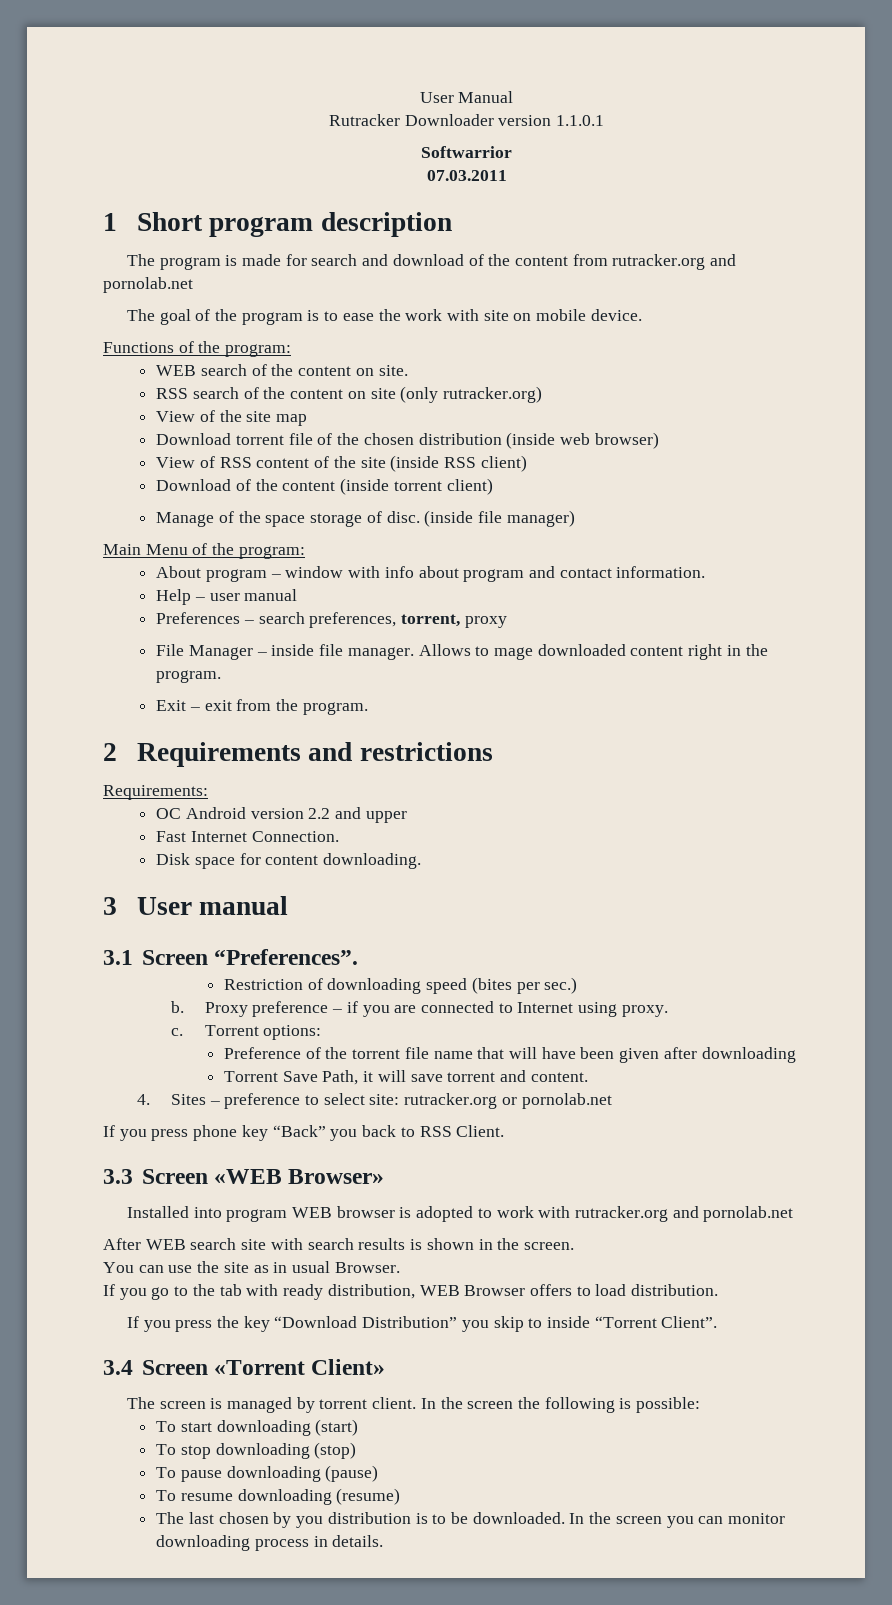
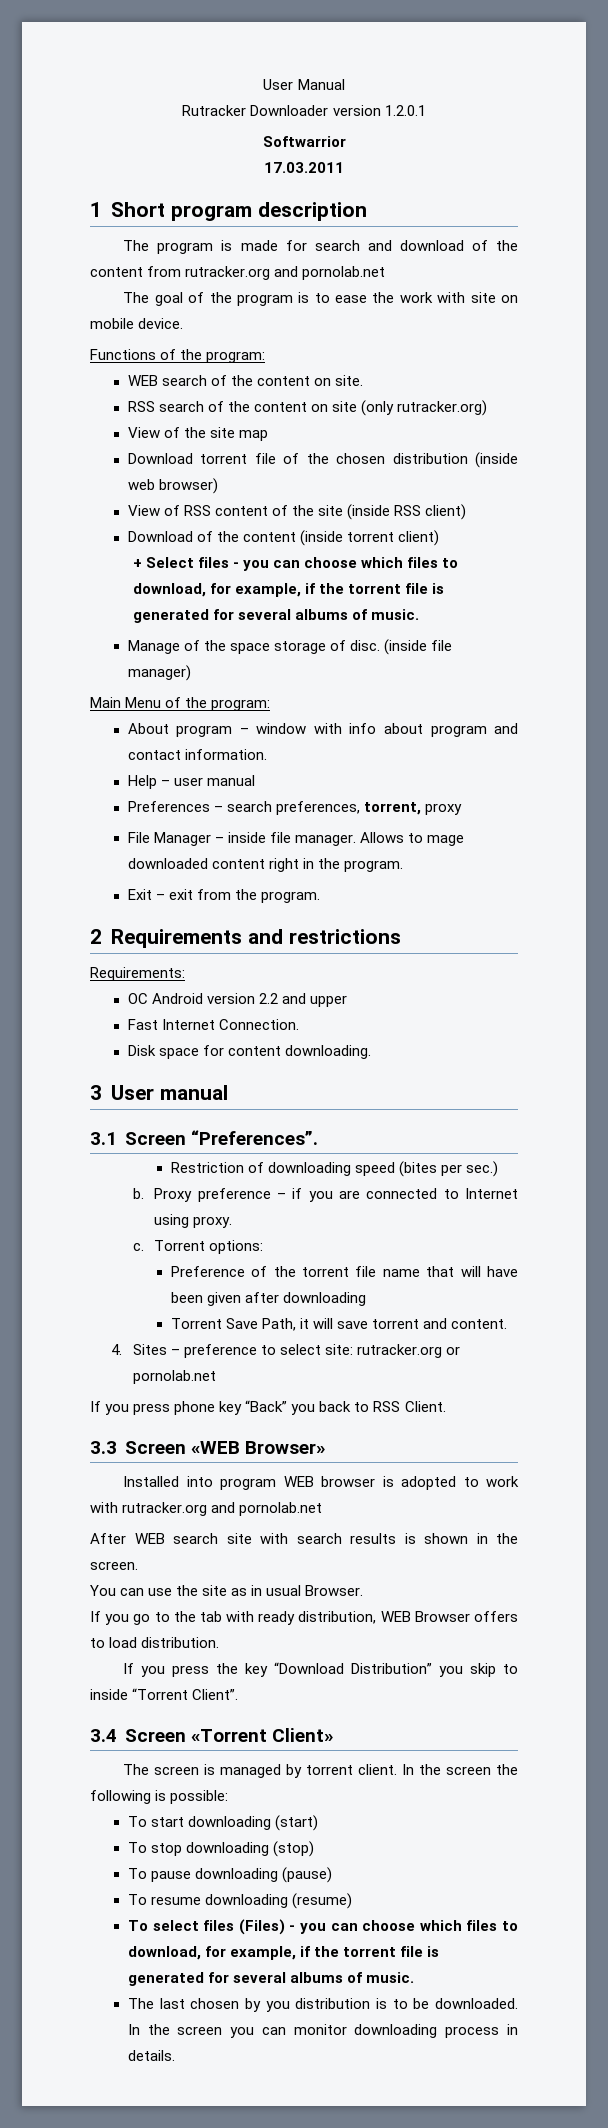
- Rutracker Downloader version 1.1.0.1
+ Rutracker Downloader version 1.2.0.1
- 07.03.2011
+ 17.03.2011
+ + Select files - you can choose which files to download, for example, if the torrent file is generated for several albums of music.
+ To select files (Files) - you can choose which files to download, for example, if the torrent file is generated for several albums of music.

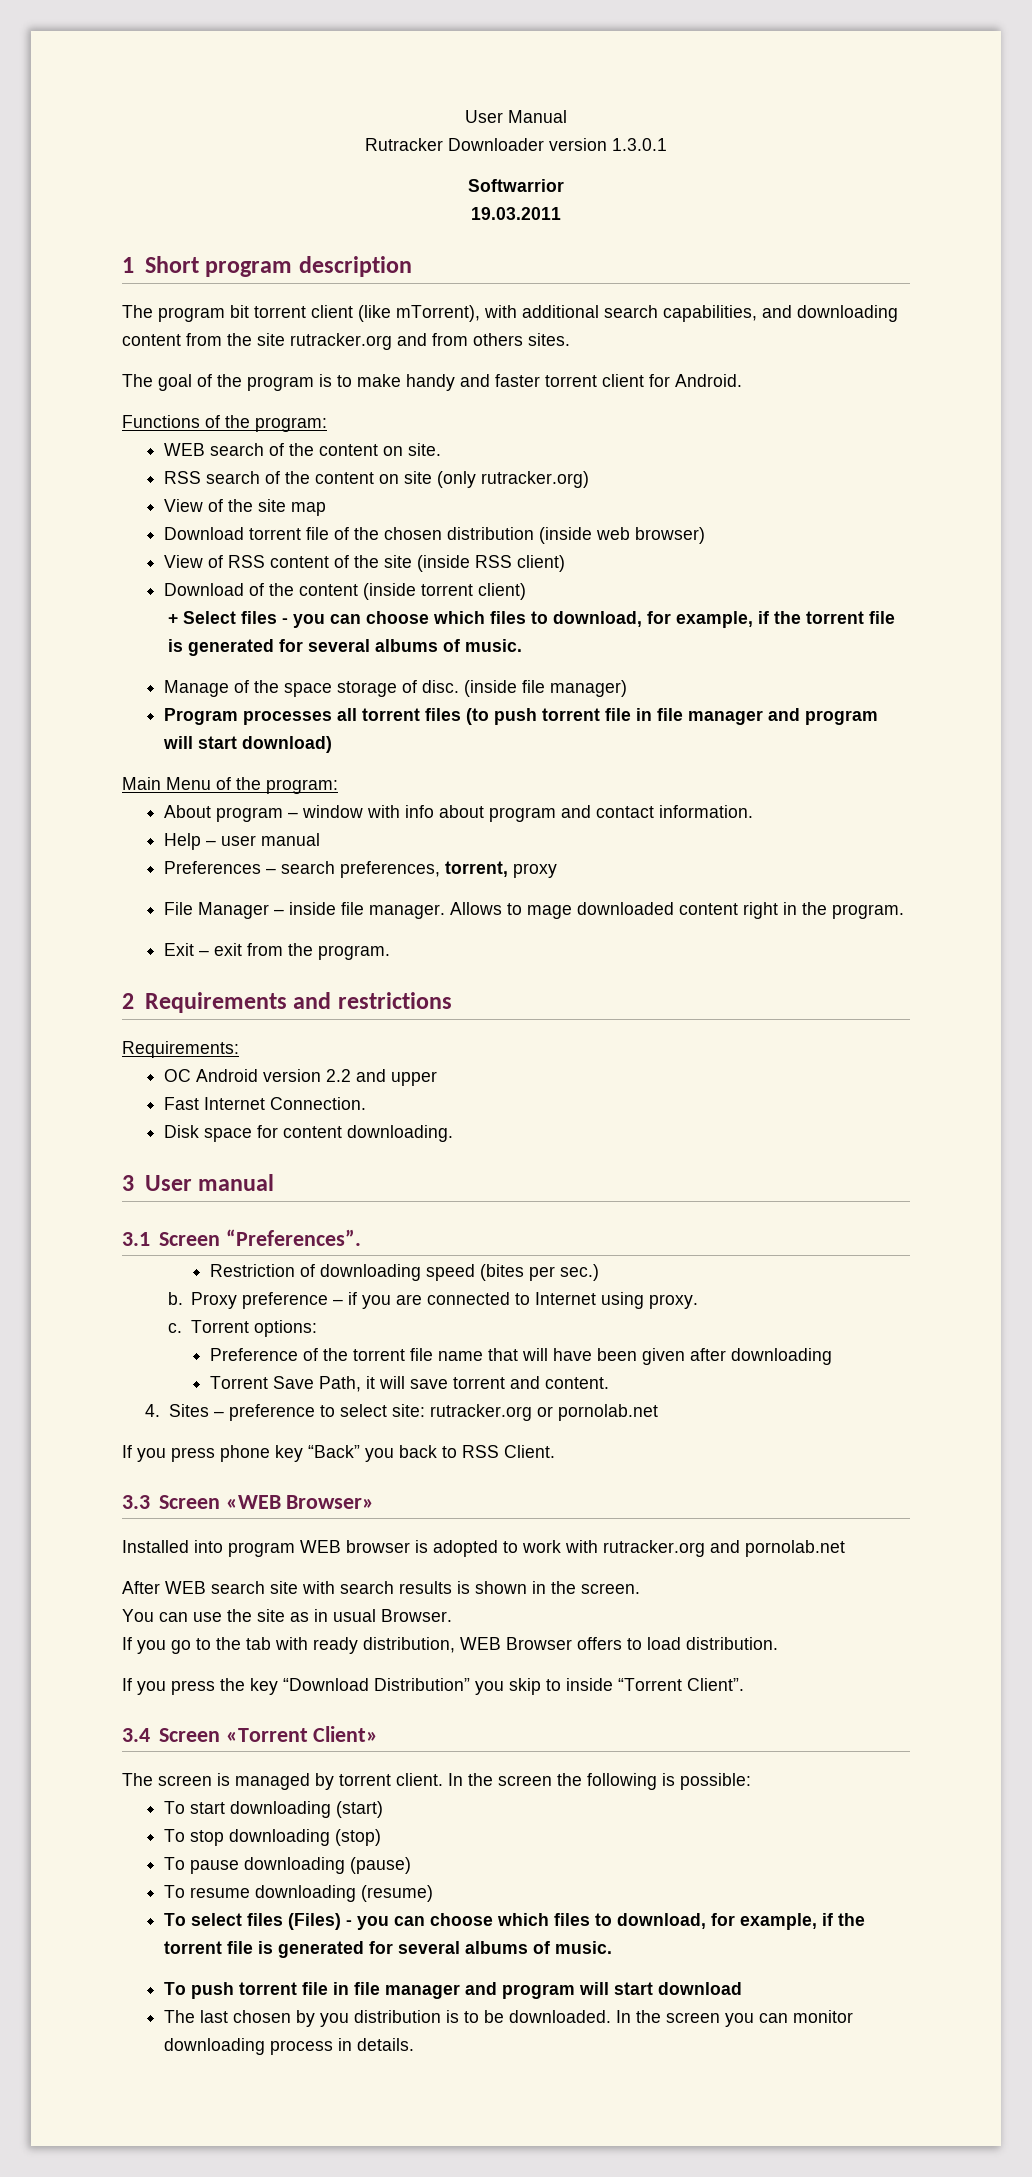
- Rutracker Downloader version 1.2.0.1
+ Rutracker Downloader version 1.3.0.1
- 17.03.2011
+ 19.03.2011
- The program is made for search and download of the content from rutracker.org and pornolab.net
+ The program bit torrent client (like mTorrent), with additional search capabilities, and downloading content from the site rutracker.org and from others sites.
- The goal of the program is to ease the work with site on mobile device.
+ The goal of the program is to make handy and faster torrent client for Android.
+ Program processes all torrent files (to push torrent file in file manager and program will start download)
+ To push torrent file in file manager and program will start download

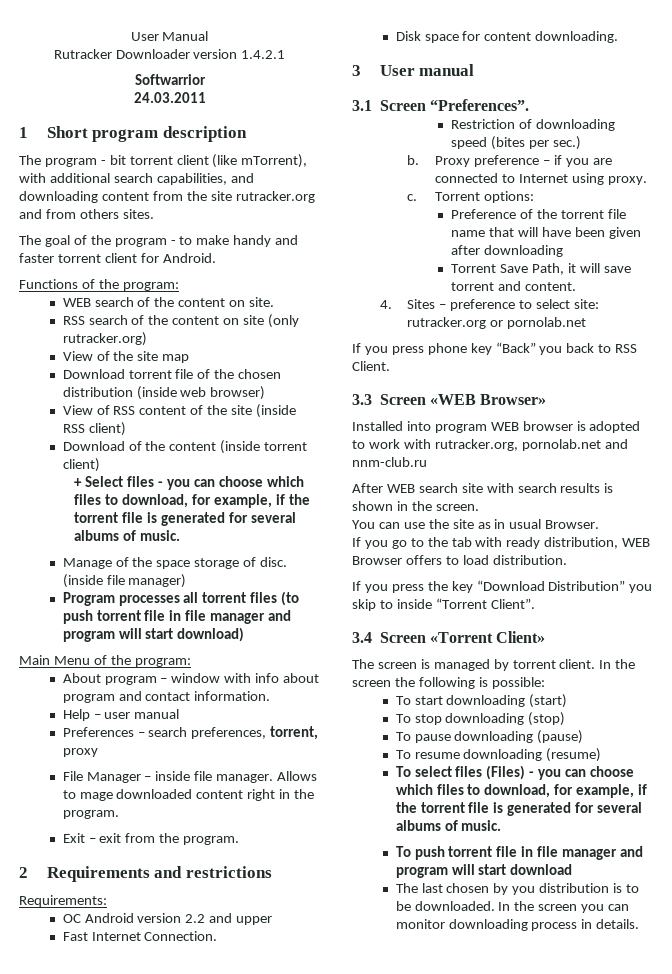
- Rutracker Downloader version 1.3.0.1
+ Rutracker Downloader version 1.4.2.1
- 19.03.2011
+ 24.03.2011
- The program bit torrent client (like mTorrent), with additional search capabilities, and downloading content from the site rutracker.org and from others sites.
+ The program - bit torrent client (like mTorrent), with additional search capabilities, and downloading content from the site rutracker.org and from others sites.
- The goal of the program is to make handy and faster torrent client for Android.
+ The goal of the program - to make handy and faster torrent client for Android.
- Installed into program WEB browser is adopted to work with rutracker.org and pornolab.net
+ Installed into program WEB browser is adopted to work with rutracker.org, pornolab.net and nnm-club.ru

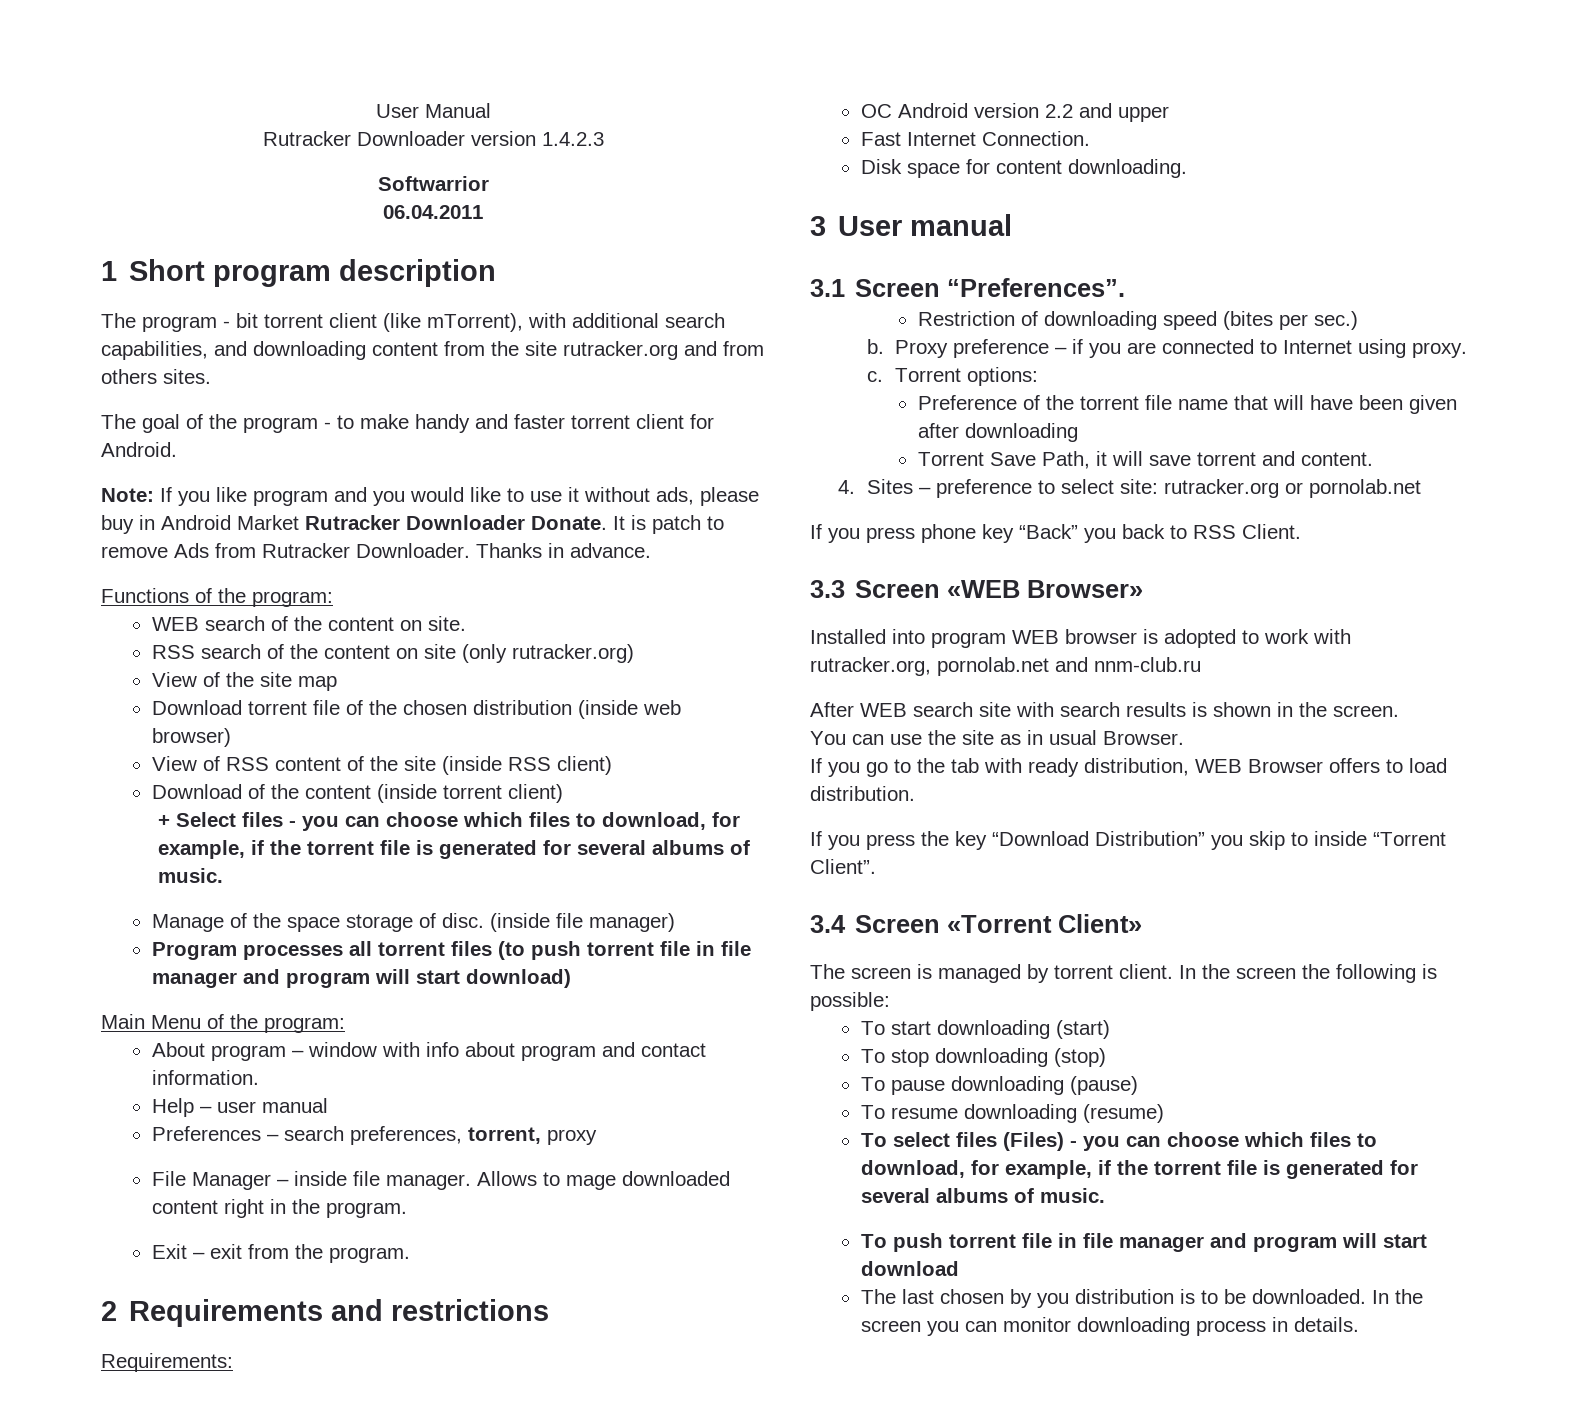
- Rutracker Downloader version 1.4.2.1
+ Rutracker Downloader version 1.4.2.3
- 24.03.2011
+ 06.04.2011
+ Note: If you like program and you would like to use it without ads, please buy in Android Market Rutracker Downloader Donate. It is patch to remove Ads from Rutracker Downloader. Thanks in advance.

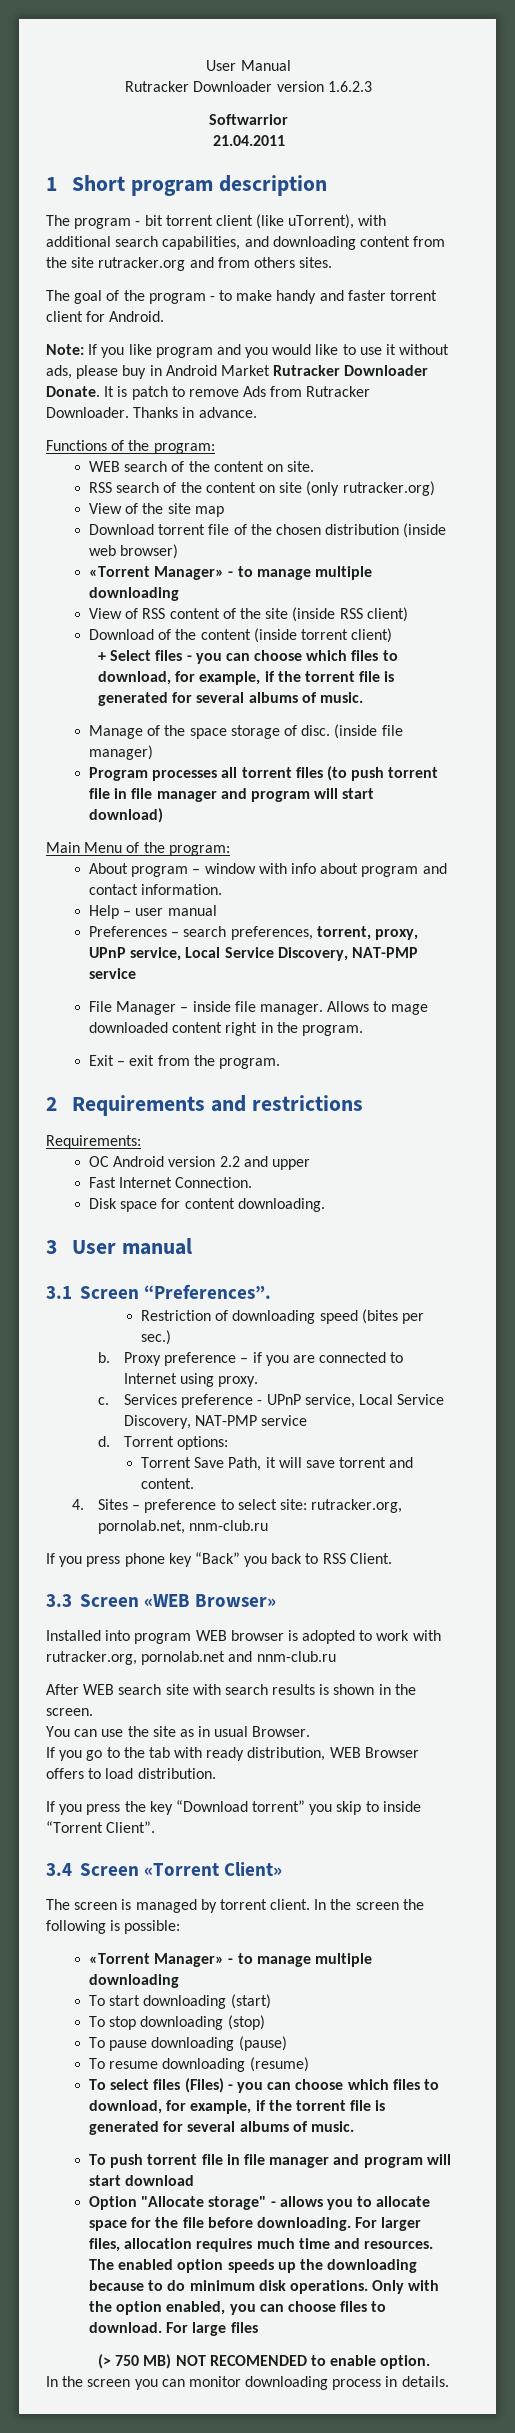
- Rutracker Downloader version 1.4.2.3
+ Rutracker Downloader version 1.6.2.3
- 06.04.2011
+ 21.04.2011
- The program - bit torrent client (like mTorrent), with additional search capabilities, and downloading content from the site rutracker.org and from others sites.
+ The program - bit torrent client (like uTorrent), with additional search capabilities, and downloading content from the site rutracker.org and from others sites.
  Download torrent file of the chosen distribution (inside web browser)
+ «Torrent Manager» - to manage multiple downloading
- Preferences – search preferences, torrent, proxy
+ Preferences – search preferences, torrent, proxy, UPnP service, Local Service Discovery, NAT-PMP service
- Torrent options:
- Preference of the torrent file name that will have been given after downloading
+ Services preference - UPnP service, Local Service Discovery, NAT-PMP service
+ d. Torrent options:
- 4. Sites – preference to select site: rutracker.org or pornolab.net
+ 4. Sites – preference to select site: rutracker.org, pornolab.net, nnm-club.ru
- If you press the key “Download Distribution” you skip to inside “Torrent Client”.
+ If you press the key “Download torrent” you skip to inside “Torrent Client”.
  In the screen the following is possible:
+ «Torrent Manager» - to manage multiple downloading
- The last chosen by you distribution is to be downloaded. In the screen you can monitor downloading process in details.
+ Option "Allocate storage" - allows you to allocate space for the file before downloading. For larger files, allocation requires much time and resources. The enabled option speeds up the downloading because to do minimum disk operations. Only with the option enabled, you can choose files to download. For large files
+ (> 750 MB) NOT RECOMENDED to enable option.
+ In the screen you can monitor downloading process in details.

